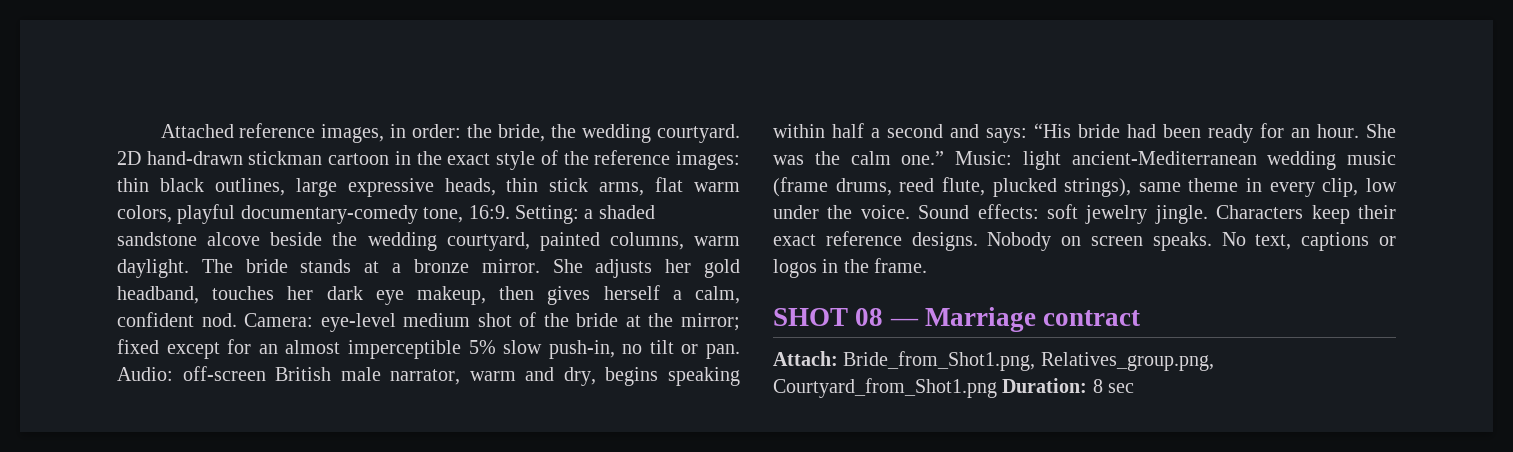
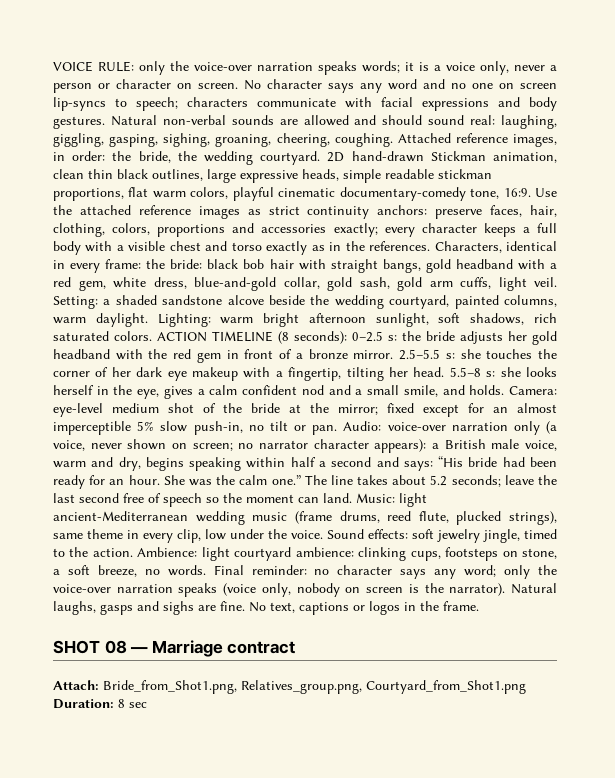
+ VOICE RULE: only the voice-over narration speaks words; it is a voice only, never a person or character on screen. No character says any word and no one on screen lip-syncs to speech; characters communicate with facial expressions and body gestures. Natural non-verbal sounds are allowed and should sound real: laughing, giggling, gasping, sighing, groaning, cheering, coughing.
- 2D hand-drawn stickman cartoon in the exact style of the reference images: thin black outlines, large expressive heads, thin stick arms, flat warm colors, playful documentary-comedy tone, 16:9.
+ 2D hand-drawn Stickman animation, clean thin black outlines, large expressive heads, simple readable stickman proportions, flat warm colors, playful cinematic documentary-comedy tone, 16:9.
+ Use the attached reference images as strict continuity anchors: preserve faces, hair, clothing, colors, proportions and accessories exactly; every character keeps a full body with a visible chest and torso exactly as in the references. Characters, identical in every frame: the bride: black bob hair with straight bangs, gold headband with a red gem, white dress, blue-and-gold collar, gold sash, gold arm cuffs, light veil.
- The bride stands at a bronze mirror. She adjusts her gold headband, touches her dark eye makeup, then gives herself a calm, confident nod.
+ Lighting: warm bright afternoon sunlight, soft shadows, rich saturated colors. ACTION TIMELINE (8 seconds): 0–2.5 s: the bride adjusts her gold headband with the red gem in front of a bronze mirror. 2.5–5.5 s: she touches the corner of her dark eye makeup with a fingertip, tilting her head. 5.5–8 s: she looks herself in the eye, gives a calm confident nod and a small smile, and holds.
- Audio: off-screen British male narrator, warm and dry, begins speaking within half a second and says: “His bride had been ready for an hour.
+ Audio: voice-over narration only (a voice, never shown on screen; no narrator character appears): a British male voice, warm and dry, begins speaking within half a second and says: “His bride had been ready for an hour.
+ The line takes about 5.2 seconds; leave the last second free of speech so the moment can land.
- Sound effects: soft jewelry jingle. Characters keep their exact reference designs. Nobody on screen speaks.
+ Sound effects: soft jewelry jingle, timed to the action. Ambience: light courtyard ambience: clinking cups, footsteps on stone, a soft breeze, no words. Final reminder: no character says any word; only the voice-over narration speaks (voice only, nobody on screen is the narrator). Natural laughs, gasps and sighs are fine.

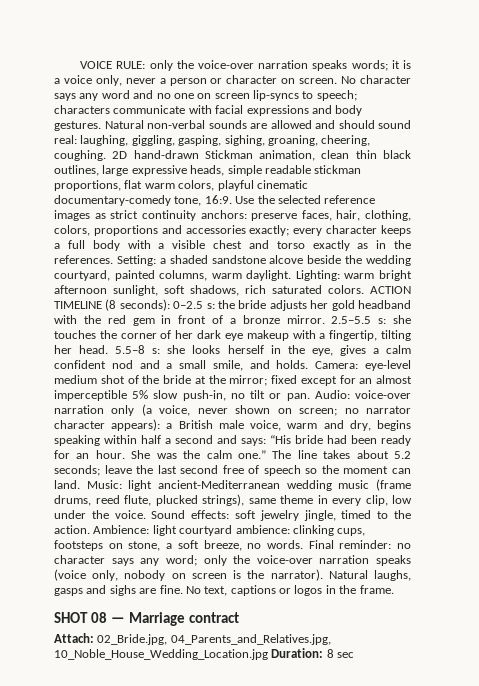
- Attached reference images, in order: the bride, the wedding courtyard.
- Use the attached reference images as strict continuity anchors: preserve faces, hair, clothing, colors, proportions and accessories exactly; every character keeps a full body with a visible chest and torso exactly as in the references.
+ Use the selected reference images as strict continuity anchors: preserve faces, hair, clothing, colors, proportions and accessories exactly; every character keeps a full body with a visible chest and torso exactly as in the references.
- Characters, identical in every frame: the bride: black bob hair with straight bangs, gold headband with a red gem, white dress, blue-and-gold collar, gold sash, gold arm cuffs, light veil.
- Attach: Bride_from_Shot1.png, Relatives_group.png, Courtyard_from_Shot1.png Duration: 8 sec
+ Attach: 02_Bride.jpg, 04_Parents_and_Relatives.jpg, 10_Noble_House_Wedding_Location.jpg Duration: 8 sec

